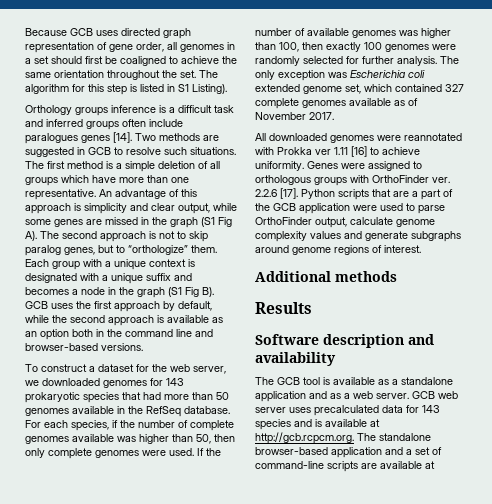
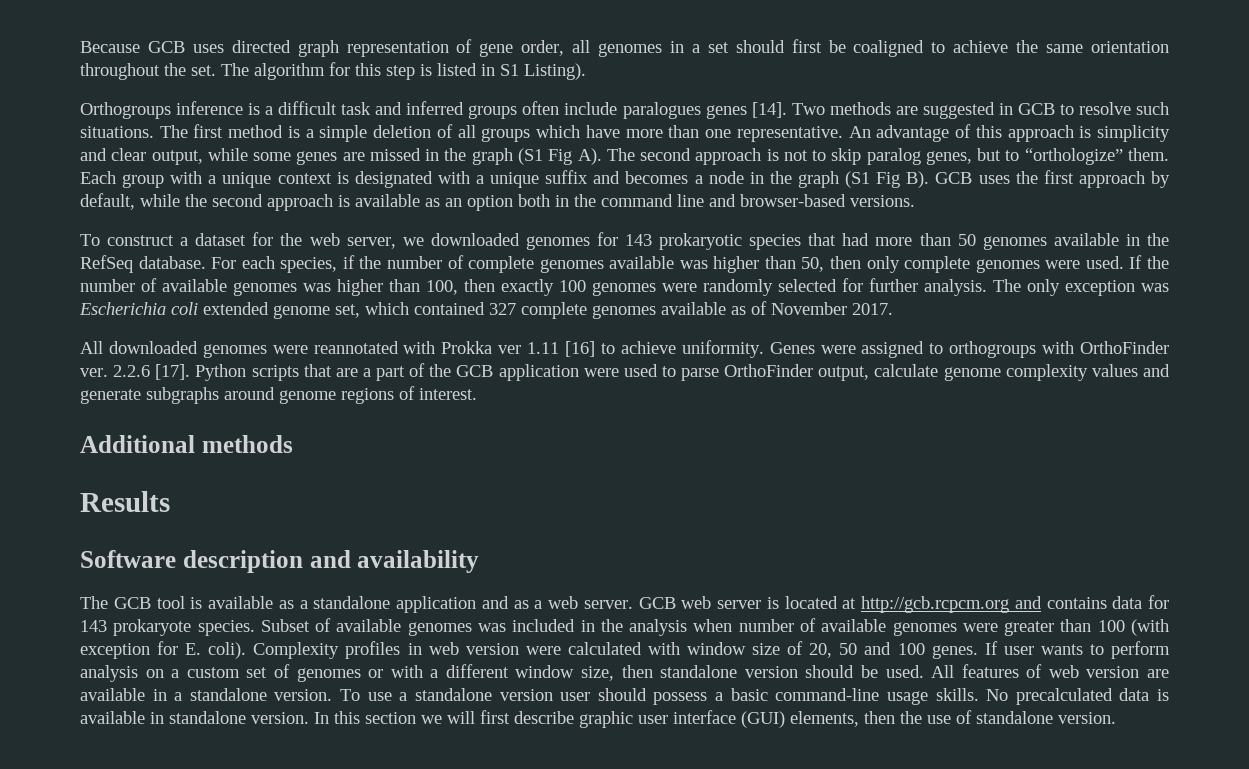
- Orthology groups inference is a difficult task and inferred groups often include paralogues genes [14].
+ Orthogroups inference is a difficult task and inferred groups often include paralogues genes [14].
- Genes were assigned to orthologous groups with OrthoFinder ver.
+ Genes were assigned to orthogroups with OrthoFinder ver.
- GCB web server uses precalculated data for 143 species and is available at http://gcb.rcpcm.org. The standalone browser-based application and a set of command-line scripts are available at
+ GCB web server is located at http://gcb.rcpcm.org and contains data for 143 prokaryote species. Subset of available genomes was included in the analysis when number of available genomes were greater than 100 (with exception for E. coli). Complexity profiles in web version were calculated with window size of 20, 50 and 100 genes. If user wants to perform analysis on a custom set of genomes or with a different window size, then standalone version should be used. All features of web version are available in a standalone version. To use a standalone version user should possess a basic command-line usage skills. No precalculated data is available in standalone version. In this section we will first describe graphic user interface (GUI) elements, then the use of standalone version.

